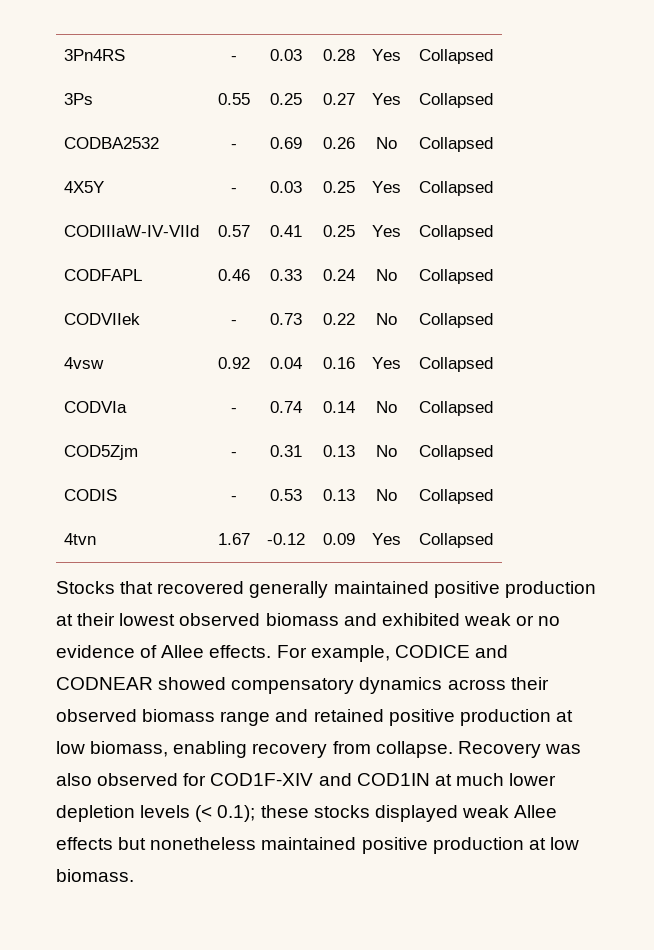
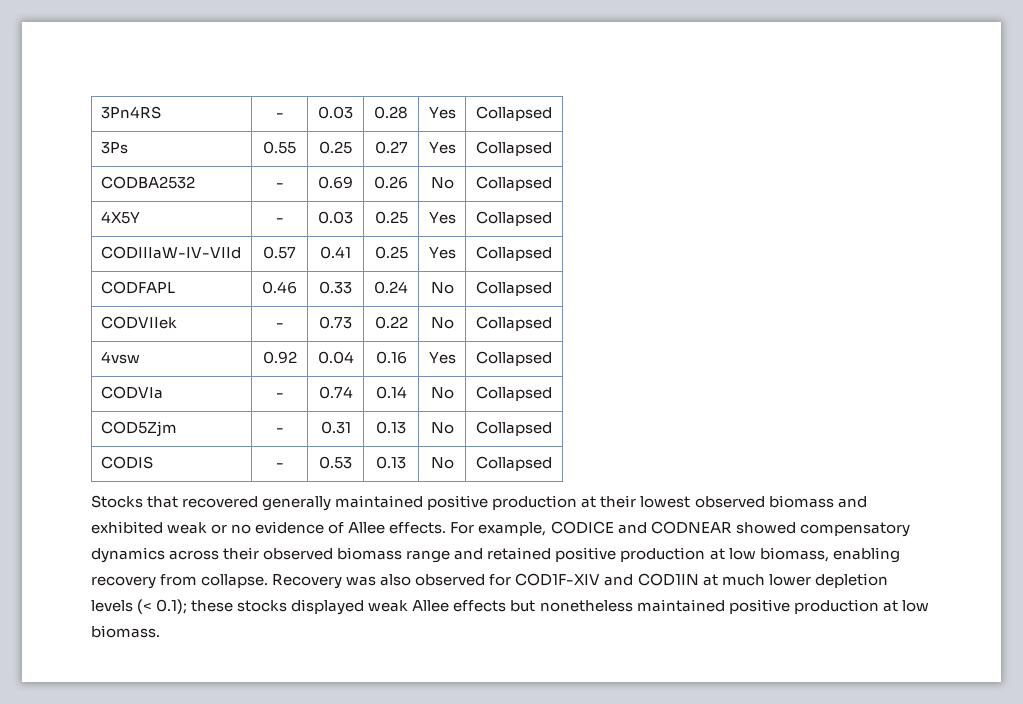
- 4tvn | 1.67 | -0.12 | 0.09 | Yes | Collapsed

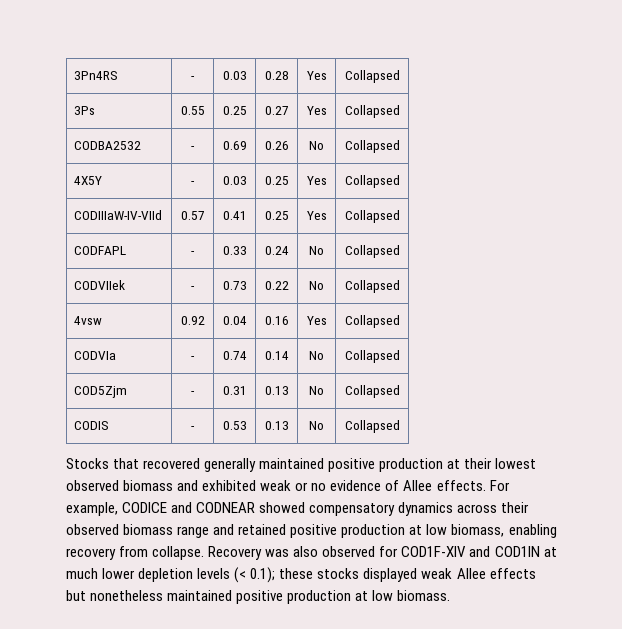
- CODFAPL | 0.46 | 0.33 | 0.24 | No | Collapsed
+ CODFAPL | - | 0.33 | 0.24 | No | Collapsed

